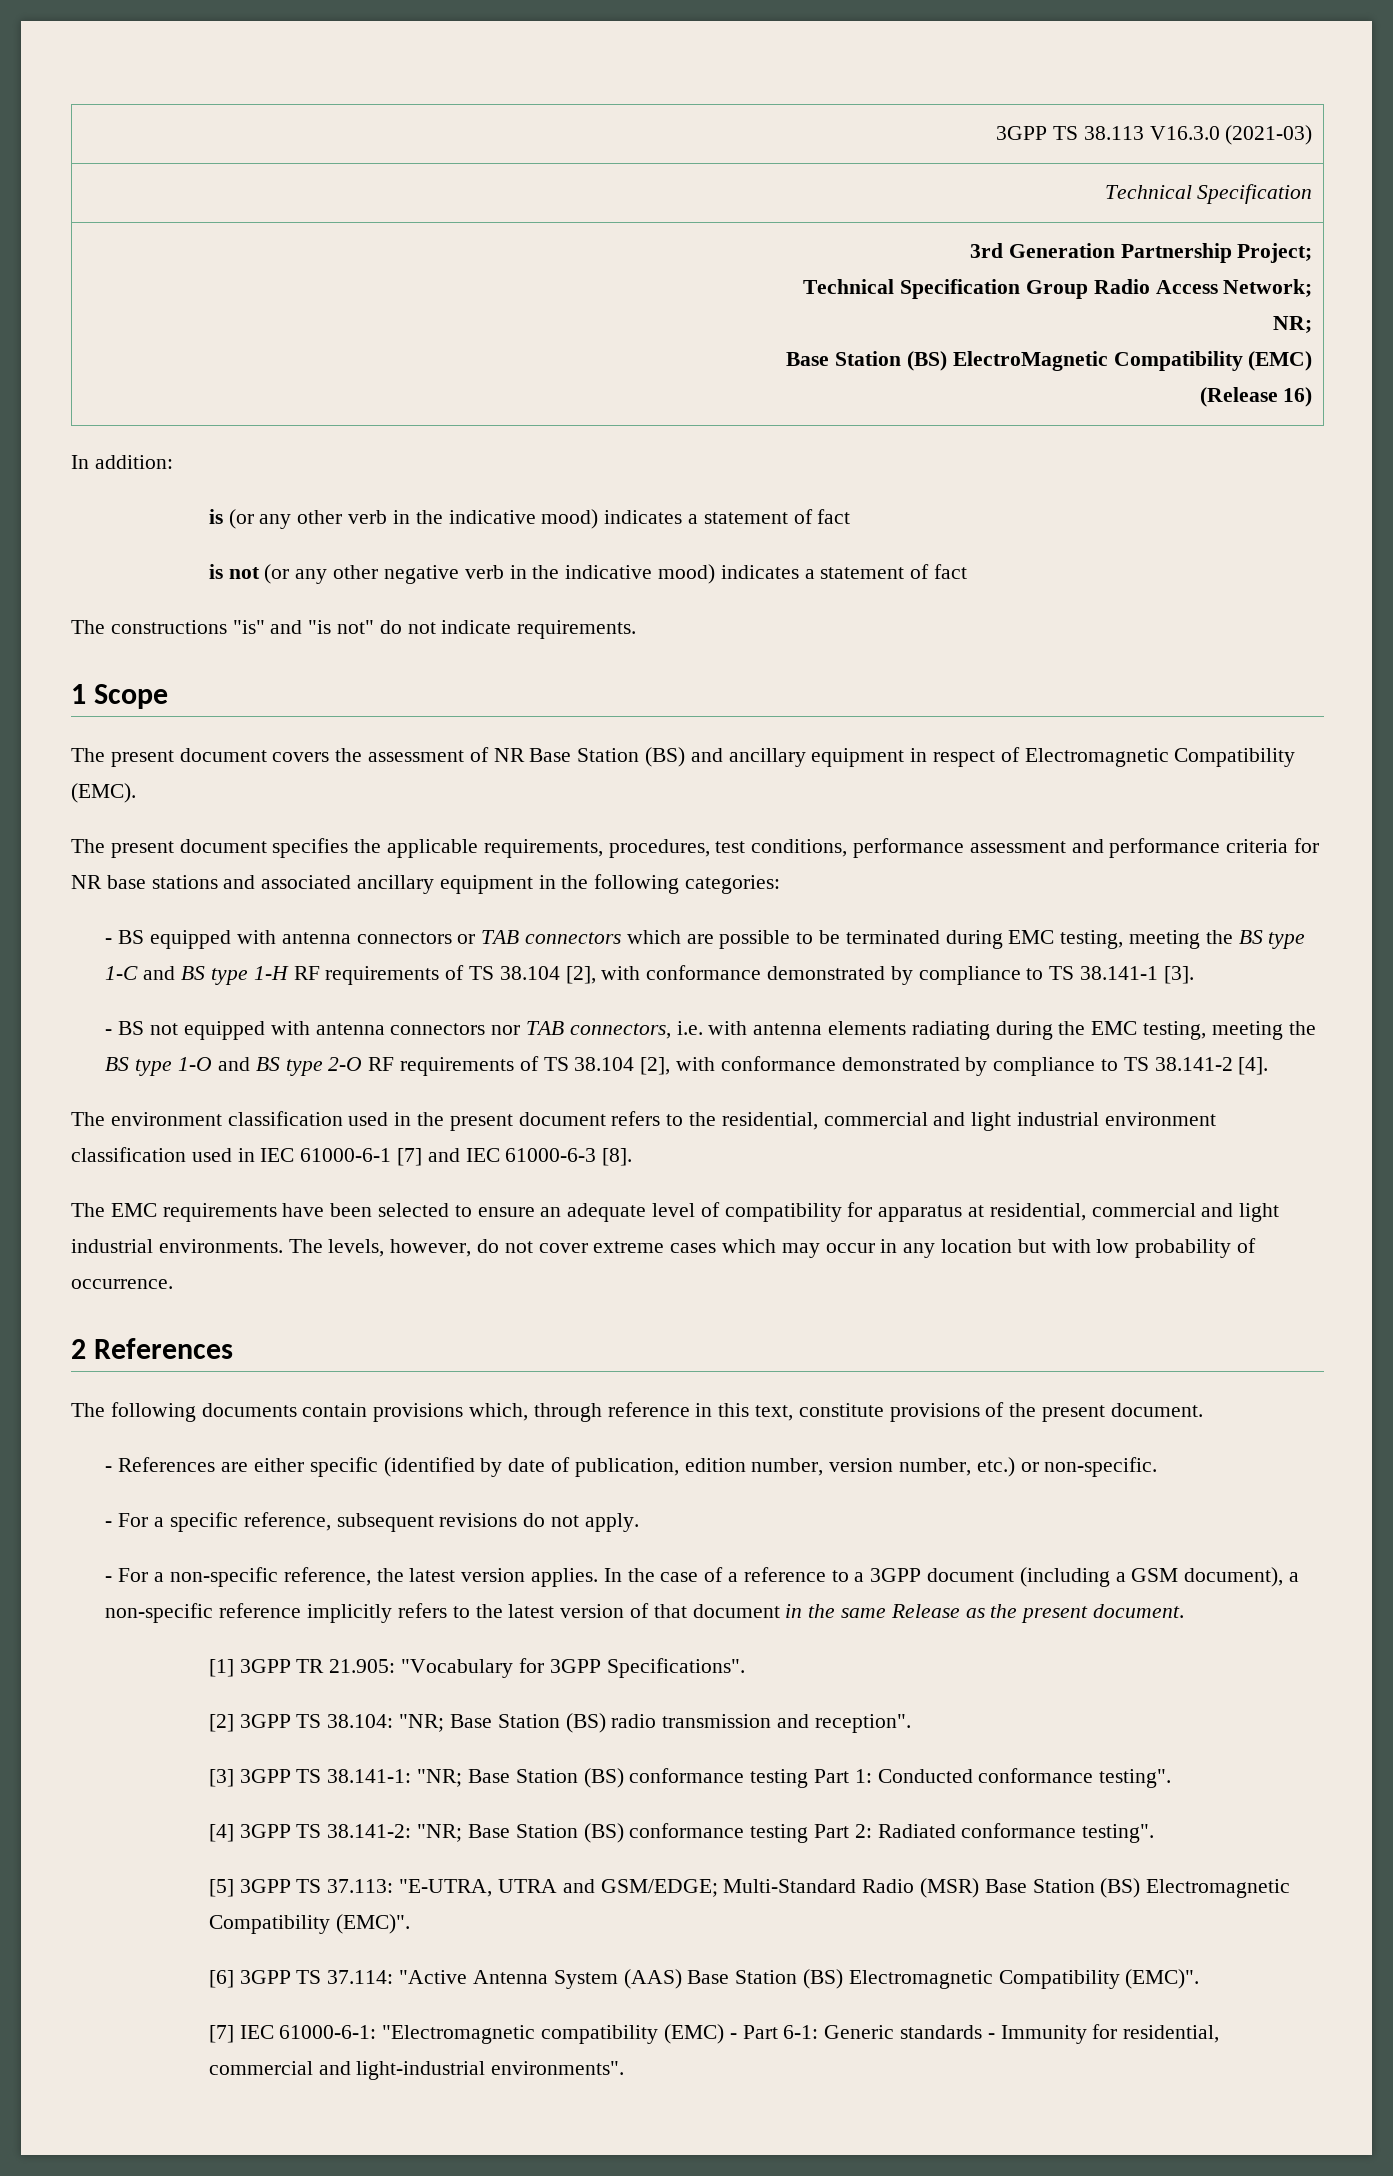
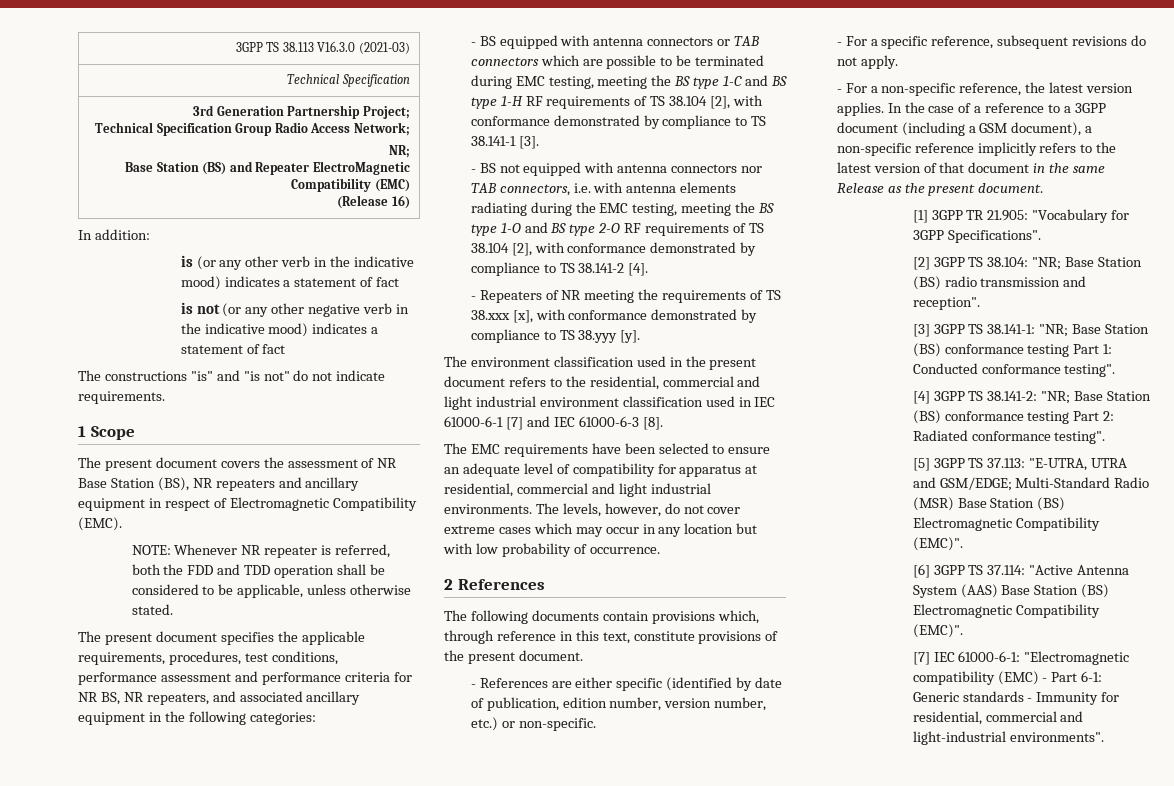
  3rd Generation Partnership Project;
  Technical Specification Group Radio Access Network;
  NR;
- Base Station (BS) ElectroMagnetic Compatibility (EMC)
+ Base Station (BS) and Repeater ElectroMagnetic Compatibility (EMC)
- The present document covers the assessment of NR Base Station (BS) and ancillary equipment in respect of Electromagnetic Compatibility (EMC).
+ The present document covers the assessment of NR Base Station (BS), NR repeaters and ancillary equipment in respect of Electromagnetic Compatibility (EMC).
+ NOTE: Whenever NR repeater is referred, both the FDD and TDD operation shall be considered to be applicable, unless otherwise stated.
- The present document specifies the applicable requirements, procedures, test conditions, performance assessment and performance criteria for NR base stations and associated ancillary equipment in the following categories:
+ The present document specifies the applicable requirements, procedures, test conditions, performance assessment and performance criteria for NR BS, NR repeaters, and associated ancillary equipment in the following categories:
+ - Repeaters of NR meeting the requirements of TS 38.xxx [x], with conformance demonstrated by compliance to TS 38.yyy [y].

